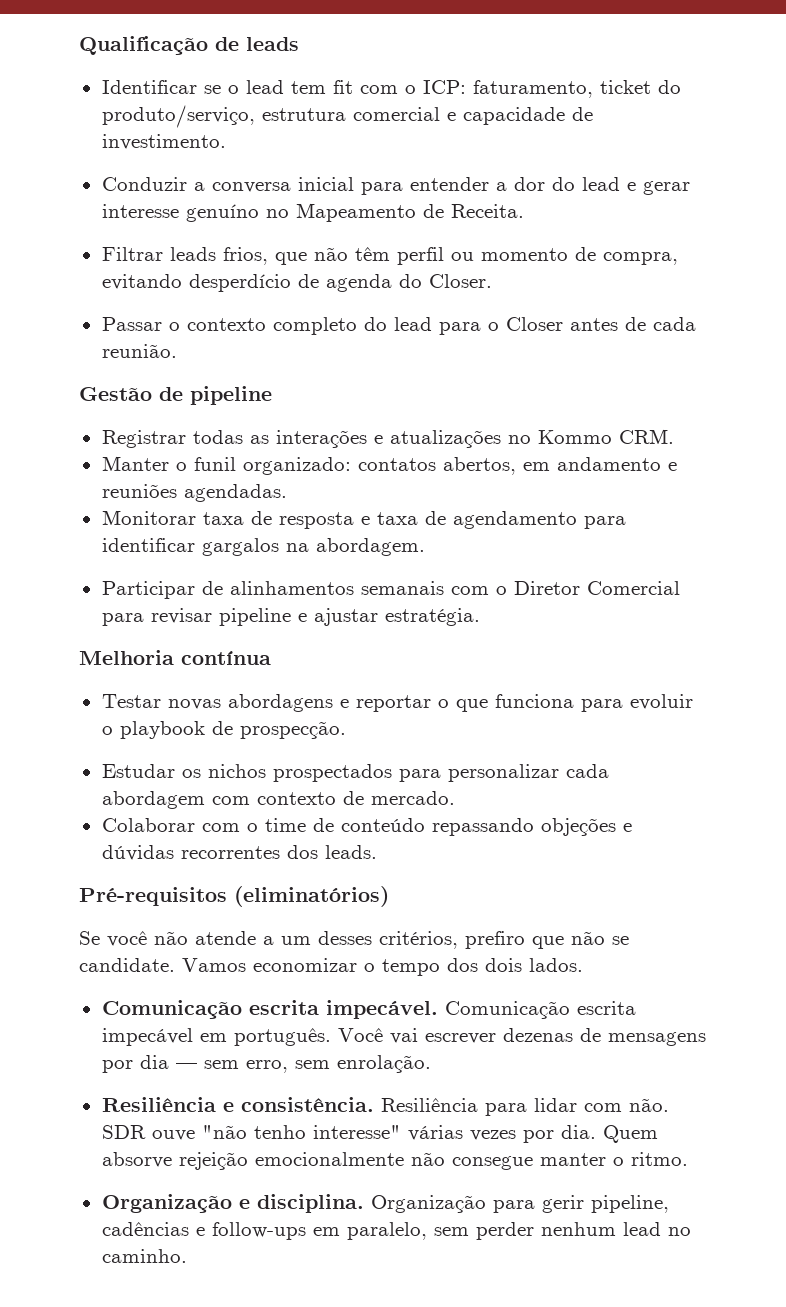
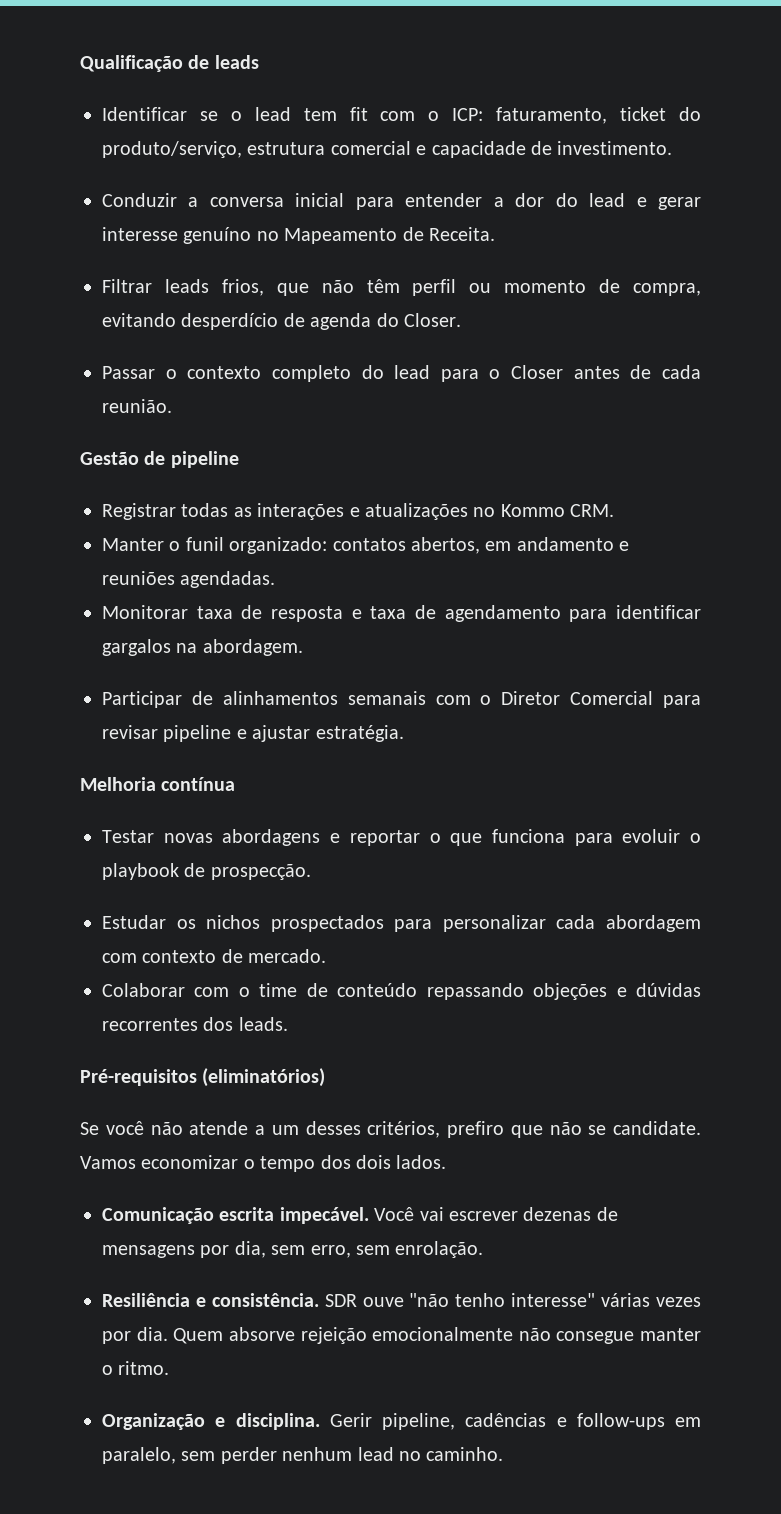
- Comunicação escrita impecável em português.
- Você vai escrever dezenas de mensagens por dia — sem erro, sem enrolação.
+ Você vai escrever dezenas de mensagens por dia, sem erro, sem enrolação.
- Resiliência para lidar com não.
- Organização para gerir pipeline, cadências e follow-ups em paralelo, sem perder nenhum lead no caminho.
+ Gerir pipeline, cadências e follow-ups em paralelo, sem perder nenhum lead no caminho.

